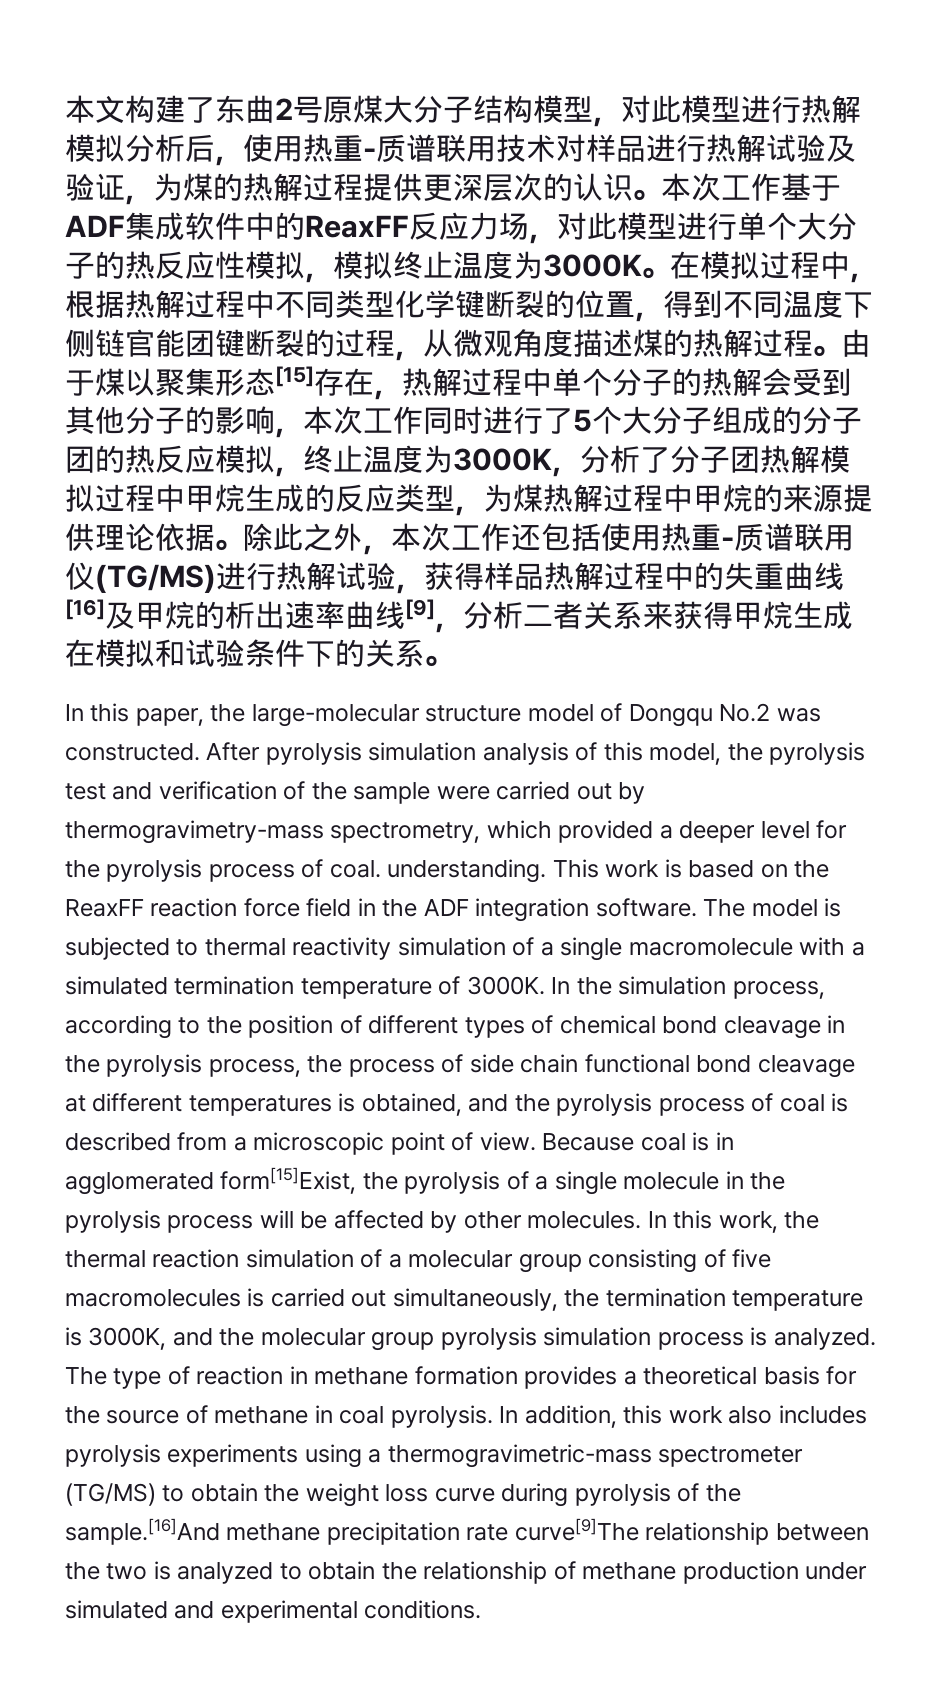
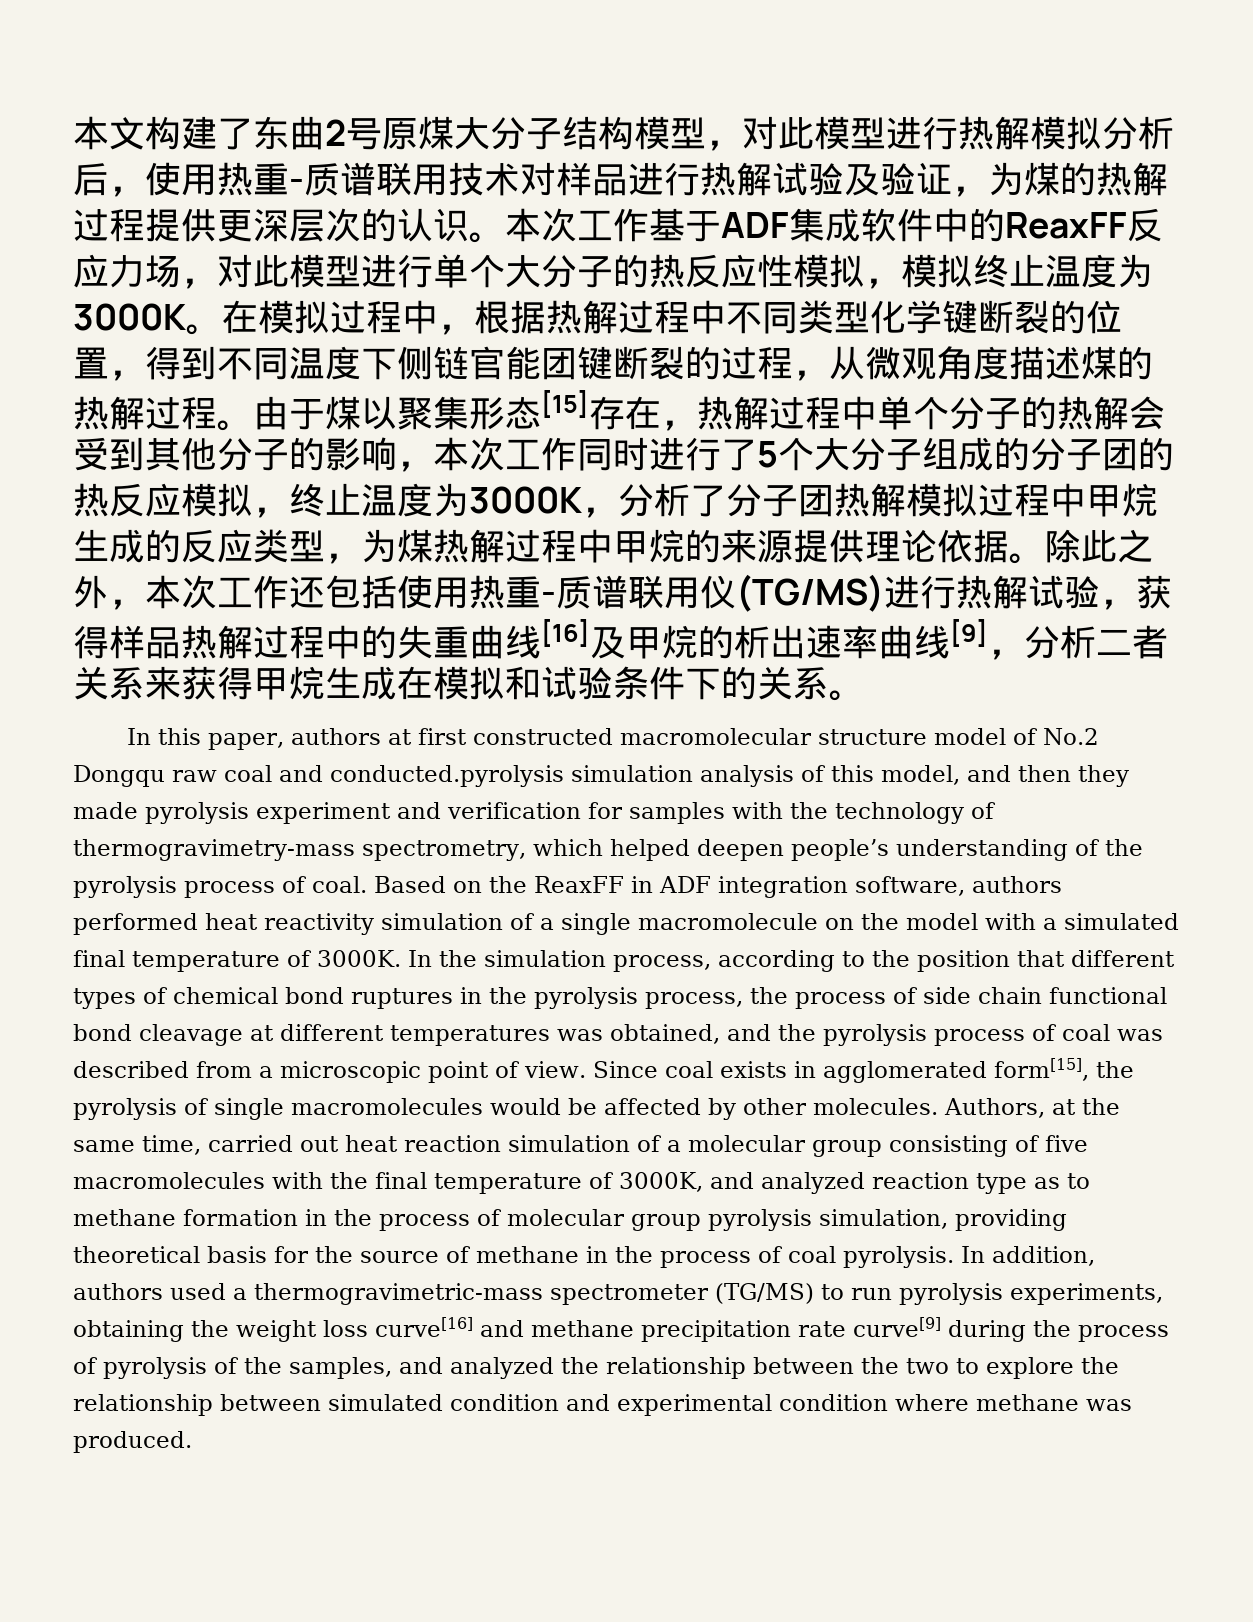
- In this paper, the large-molecular structure model of Dongqu No.2 was constructed. After pyrolysis simulation analysis of this model, the pyrolysis test and verification of the sample were carried out by thermogravimetry-mass spectrometry, which provided a deeper level for the pyrolysis process of coal. understanding. This work is based on the ReaxFF reaction force field in the ADF integration software. The model is subjected to thermal reactivity simulation of a single macromolecule with a simulated termination temperature of 3000K.
+ In this paper, authors at first constructed macromolecular structure model of No.2 Dongqu raw coal and conducted.pyrolysis simulation analysis of this model, and then they made pyrolysis experiment and verification for samples with the technology of thermogravimetry-mass spectrometry, which helped deepen people’s understanding of the pyrolysis process of coal. Based on the ReaxFF in ADF integration software, authors performed heat reactivity simulation of a single macromolecule on the model with a simulated final temperature of 3000K.
- In the simulation process, according to the position of different types of chemical bond cleavage in the pyrolysis process, the process of side chain functional bond cleavage at different temperatures is obtained, and the pyrolysis process of coal is described from a microscopic point of view.
+ In the simulation process, according to the position that different types of chemical bond ruptures in the pyrolysis process, the process of side chain functional bond cleavage at different temperatures was obtained, and the pyrolysis process of coal was described from a microscopic point of view.
- Because coal is in agglomerated form[15]Exist, the pyrolysis of a single molecule in the pyrolysis process will be affected by other molecules.
+ Since coal exists in agglomerated form[15], the pyrolysis of single macromolecules would be affected by other molecules.
- In this work, the thermal reaction simulation of a molecular group consisting of five macromolecules is carried out simultaneously, the termination temperature is 3000K, and the molecular group pyrolysis simulation process is analyzed. The type of reaction in methane formation provides a theoretical basis for the source of methane in coal pyrolysis.
+ Authors, at the same time, carried out heat reaction simulation of a molecular group consisting of five macromolecules with the final temperature of 3000K, and analyzed reaction type as to methane formation in the process of molecular group pyrolysis simulation, providing theoretical basis for the source of methane in the process of coal pyrolysis.
- In addition, this work also includes pyrolysis experiments using a thermogravimetric-mass spectrometer (TG/MS) to obtain the weight loss curve during pyrolysis of the sample.[16]And methane precipitation rate curve[9]The relationship between the two is analyzed to obtain the relationship of methane production under simulated and experimental conditions.
+ In addition, authors used a thermogravimetric-mass spectrometer (TG/MS) to run pyrolysis experiments, obtaining the weight loss curve[16] and methane precipitation rate curve[9] during the process of pyrolysis of the samples, and analyzed the relationship between the two to explore the relationship between simulated condition and experimental condition where methane was produced.

